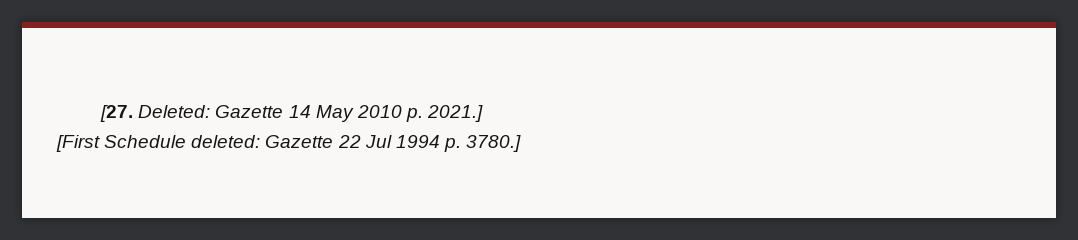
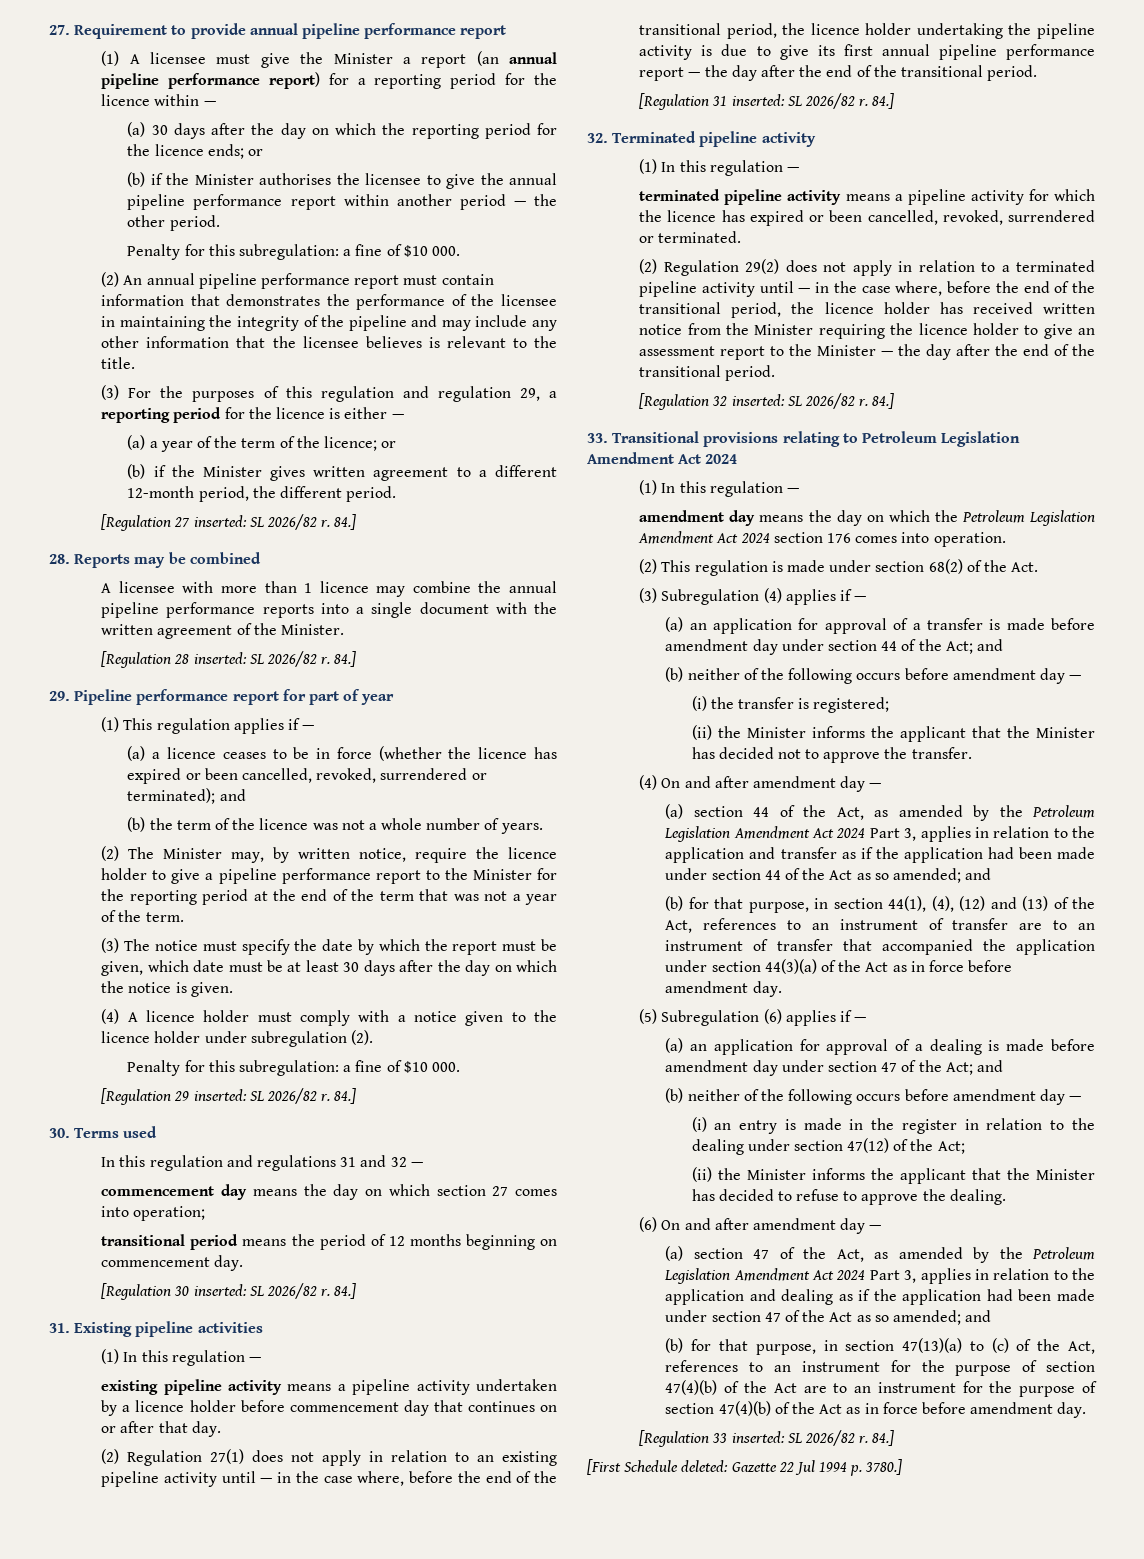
- [27. Deleted: Gazette 14 May 2010 p. 2021.]
+ 27. Requirement to provide annual pipeline performance report
+ (1) A licensee must give the Minister a report (an annual pipeline performance report) for a reporting period for the licence within —
+ (a) 30 days after the day on which the reporting period for the licence ends; or
+ (b) if the Minister authorises the licensee to give the annual pipeline performance report within another period — the other period.
+ Penalty for this subregulation: a fine of $10 000.
+ (2) An annual pipeline performance report must contain information that demonstrates the performance of the licensee in maintaining the integrity of the pipeline and may include any other information that the licensee believes is relevant to the title.
+ (3) For the purposes of this regulation and regulation 29, a reporting period for the licence is either —
+ (a) a year of the term of the licence; or
+ (b) if the Minister gives written agreement to a different 12-month period, the different period.
+ [Regulation 27 inserted: SL 2026/82 r. 84.]
+ 28. Reports may be combined
+ A licensee with more than 1 licence may combine the annual pipeline performance reports into a single document with the written agreement of the Minister.
+ [Regulation 28 inserted: SL 2026/82 r. 84.]
+ 29. Pipeline performance report for part of year
+ (1) This regulation applies if —
+ (a) a licence ceases to be in force (whether the licence has expired or been cancelled, revoked, surrendered or terminated); and
+ (b) the term of the licence was not a whole number of years.
+ (2) The Minister may, by written notice, require the licence holder to give a pipeline performance report to the Minister for the reporting period at the end of the term that was not a year of the term.
+ (3) The notice must specify the date by which the report must be given, which date must be at least 30 days after the day on which the notice is given.
+ (4) A licence holder must comply with a notice given to the licence holder under subregulation (2).
+ Penalty for this subregulation: a fine of $10 000.
+ [Regulation 29 inserted: SL 2026/82 r. 84.]
+ 30. Terms used
+ In this regulation and regulations 31 and 32 —
+ commencement day means the day on which section 27 comes into operation;
+ transitional period means the period of 12 months beginning on commencement day.
+ [Regulation 30 inserted: SL 2026/82 r. 84.]
+ 31. Existing pipeline activities
+ (1) In this regulation —
+ existing pipeline activity means a pipeline activity undertaken by a licence holder before commencement day that continues on or after that day.
+ (2) Regulation 27(1) does not apply in relation to an existing pipeline activity until — in the case where, before the end of the transitional period, the licence holder undertaking the pipeline activity is due to give its first annual pipeline performance report — the day after the end of the transitional period.
+ [Regulation 31 inserted: SL 2026/82 r. 84.]
+ 32. Terminated pipeline activity
+ (1) In this regulation —
+ terminated pipeline activity means a pipeline activity for which the licence has expired or been cancelled, revoked, surrendered or terminated.
+ (2) Regulation 29(2) does not apply in relation to a terminated pipeline activity until — in the case where, before the end of the transitional period, the licence holder has received written notice from the Minister requiring the licence holder to give an assessment report to the Minister — the day after the end of the transitional period.
+ [Regulation 32 inserted: SL 2026/82 r. 84.]
+ 33. Transitional provisions relating to Petroleum Legislation Amendment Act 2024
+ (1) In this regulation —
+ amendment day means the day on which the Petroleum Legislation Amendment Act 2024 section 176 comes into operation.
+ (2) This regulation is made under section 68(2) of the Act.
+ (3) Subregulation (4) applies if —
+ (a) an application for approval of a transfer is made before amendment day under section 44 of the Act; and
+ (b) neither of the following occurs before amendment day —
+ (i) the transfer is registered;
+ (ii) the Minister informs the applicant that the Minister has decided not to approve the transfer.
+ (4) On and after amendment day —
+ (a) section 44 of the Act, as amended by the Petroleum Legislation Amendment Act 2024 Part 3, applies in relation to the application and transfer as if the application had been made under section 44 of the Act as so amended; and
+ (b) for that purpose, in section 44(1), (4), (12) and (13) of the Act, references to an instrument of transfer are to an instrument of transfer that accompanied the application under section 44(3)(a) of the Act as in force before amendment day.
+ (5) Subregulation (6) applies if —
+ (a) an application for approval of a dealing is made before amendment day under section 47 of the Act; and
+ (b) neither of the following occurs before amendment day —
+ (i) an entry is made in the register in relation to the dealing under section 47(12) of the Act;
+ (ii) the Minister informs the applicant that the Minister has decided to refuse to approve the dealing.
+ (6) On and after amendment day —
+ (a) section 47 of the Act, as amended by the Petroleum Legislation Amendment Act 2024 Part 3, applies in relation to the application and dealing as if the application had been made under section 47 of the Act as so amended; and
+ (b) for that purpose, in section 47(13)(a) to (c) of the Act, references to an instrument for the purpose of section 47(4)(b) of the Act are to an instrument for the purpose of section 47(4)(b) of the Act as in force before amendment day.
+ [Regulation 33 inserted: SL 2026/82 r. 84.]

